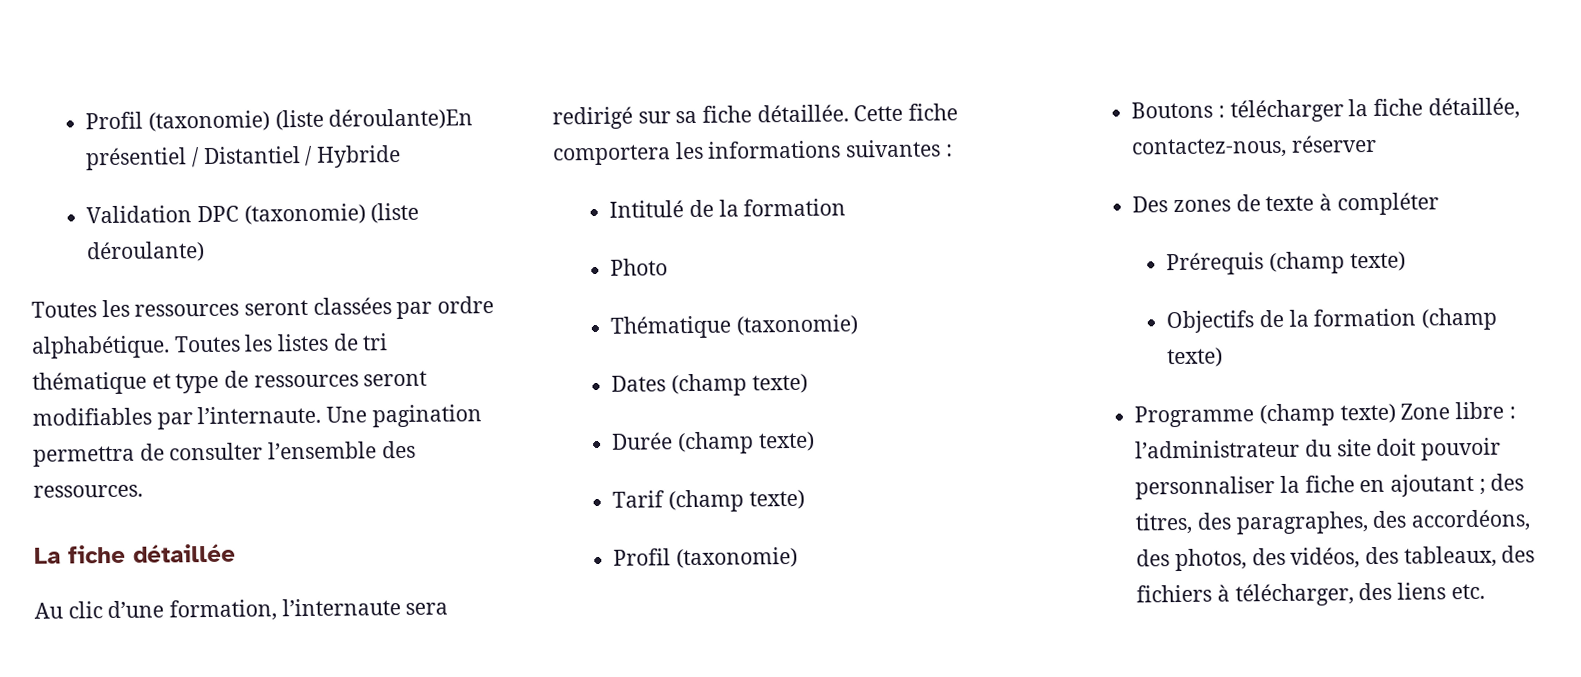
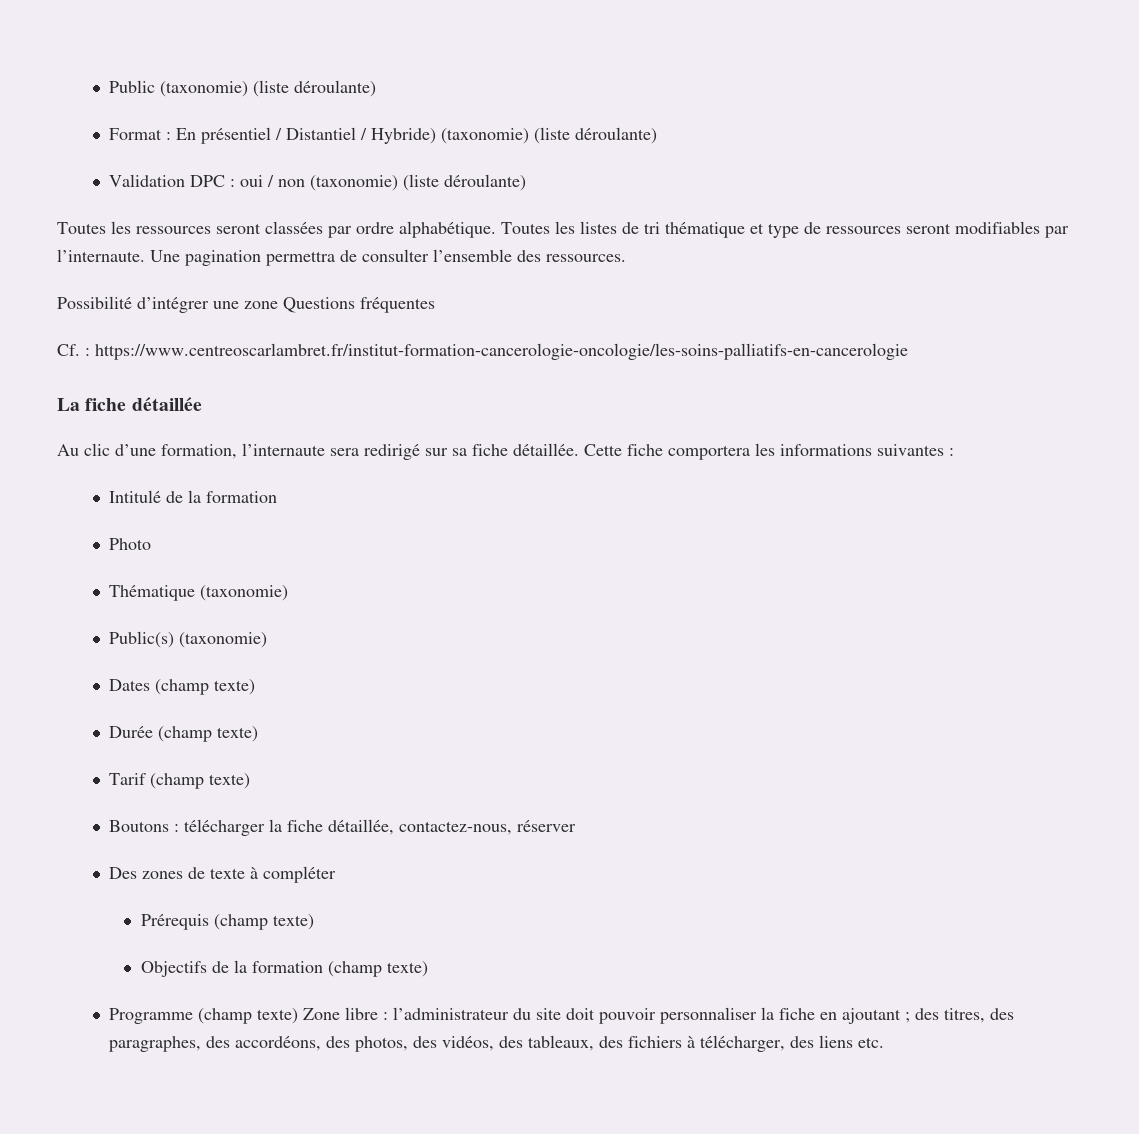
- Profil (taxonomie) (liste déroulante)En présentiel / Distantiel / Hybride
- Validation DPC (taxonomie) (liste déroulante)
+ Public (taxonomie) (liste déroulante)
+ Format : En présentiel / Distantiel / Hybride) (taxonomie) (liste déroulante)
+ Validation DPC : oui / non (taxonomie) (liste déroulante)
+ Possibilité d’intégrer une zone Questions fréquentes
+ Cf. : https://www.centreoscarlambret.fr/institut-formation-cancerologie-oncologie/les-soins-palliatifs-en-cancerologie
+ Public(s) (taxonomie)
  Tarif (champ texte)
- Profil (taxonomie)

